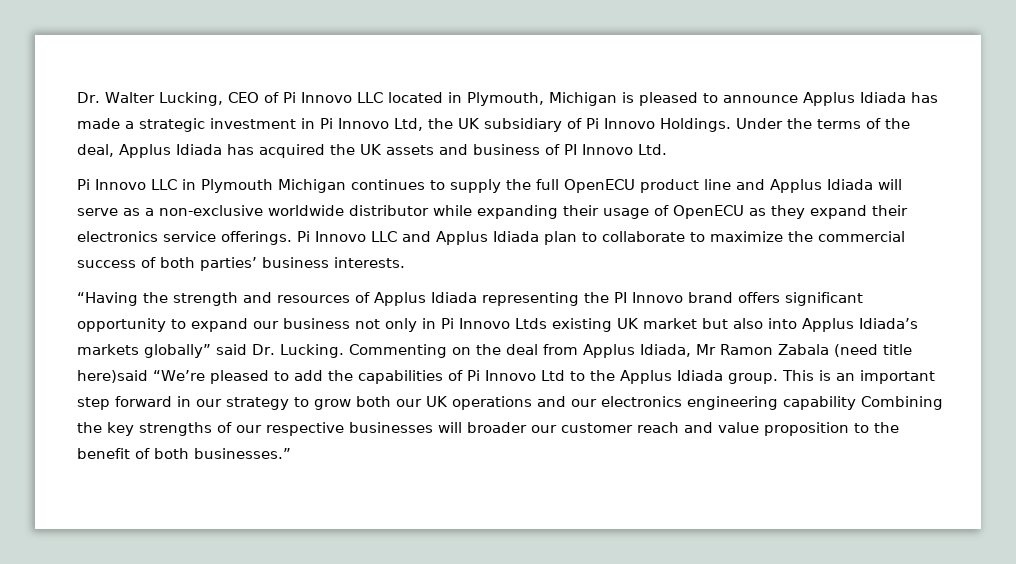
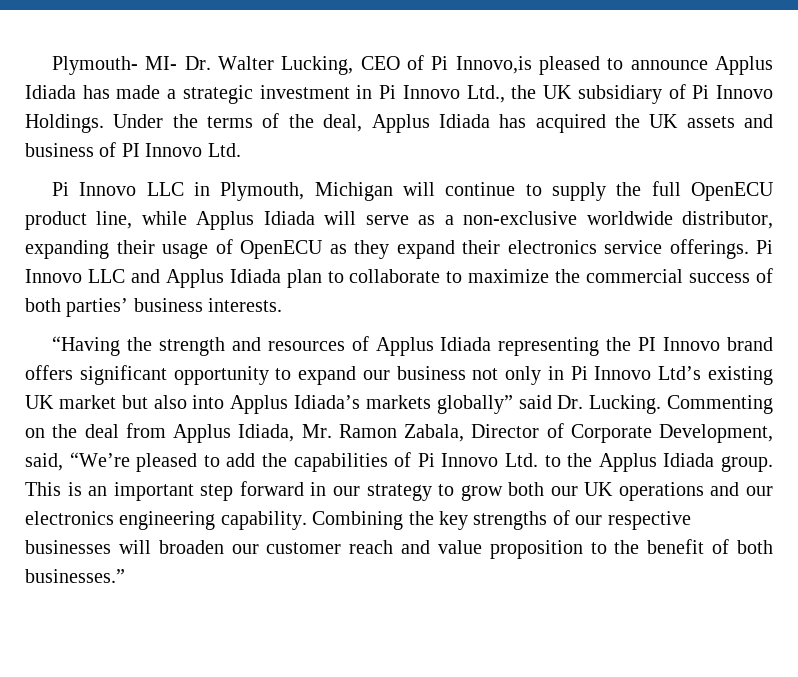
- Dr. Walter Lucking, CEO of Pi Innovo LLC located in Plymouth, Michigan is pleased to announce Applus Idiada has made a strategic investment in Pi Innovo Ltd, the UK subsidiary of Pi Innovo Holdings.
+ Plymouth- MI- Dr. Walter Lucking, CEO of Pi Innovo,is pleased to announce Applus Idiada has made a strategic investment in Pi Innovo Ltd., the UK subsidiary of Pi Innovo Holdings.
- Pi Innovo LLC in Plymouth Michigan continues to supply the full OpenECU product line and Applus Idiada will serve as a non-exclusive worldwide distributor while expanding their usage of OpenECU as they expand their electronics service offerings.
+ Pi Innovo LLC in Plymouth, Michigan will continue to supply the full OpenECU product line, while Applus Idiada will serve as a non-exclusive worldwide distributor, expanding their usage of OpenECU as they expand their electronics service offerings.
- “Having the strength and resources of Applus Idiada representing the PI Innovo brand offers significant opportunity to expand our business not only in Pi Innovo Ltds existing UK market but also into Applus Idiada’s markets globally” said Dr. Lucking.
+ “Having the strength and resources of Applus Idiada representing the PI Innovo brand offers significant opportunity to expand our business not only in Pi Innovo Ltd’s existing UK market but also into Applus Idiada’s markets globally” said Dr. Lucking.
- Commenting on the deal from Applus Idiada, Mr Ramon Zabala (need title here)said “We’re pleased to add the capabilities of Pi Innovo Ltd to the Applus Idiada group.
+ Commenting on the deal from Applus Idiada, Mr. Ramon Zabala, Director of Corporate Development, said, “We’re pleased to add the capabilities of Pi Innovo Ltd. to the Applus Idiada group.
- This is an important step forward in our strategy to grow both our UK operations and our electronics engineering capability Combining the key strengths of our respective businesses will broader our customer reach and value proposition to the benefit of both businesses.”
+ This is an important step forward in our strategy to grow both our UK operations and our electronics engineering capability. Combining the key strengths of our respective businesses will broaden our customer reach and value proposition to the benefit of both businesses.”

